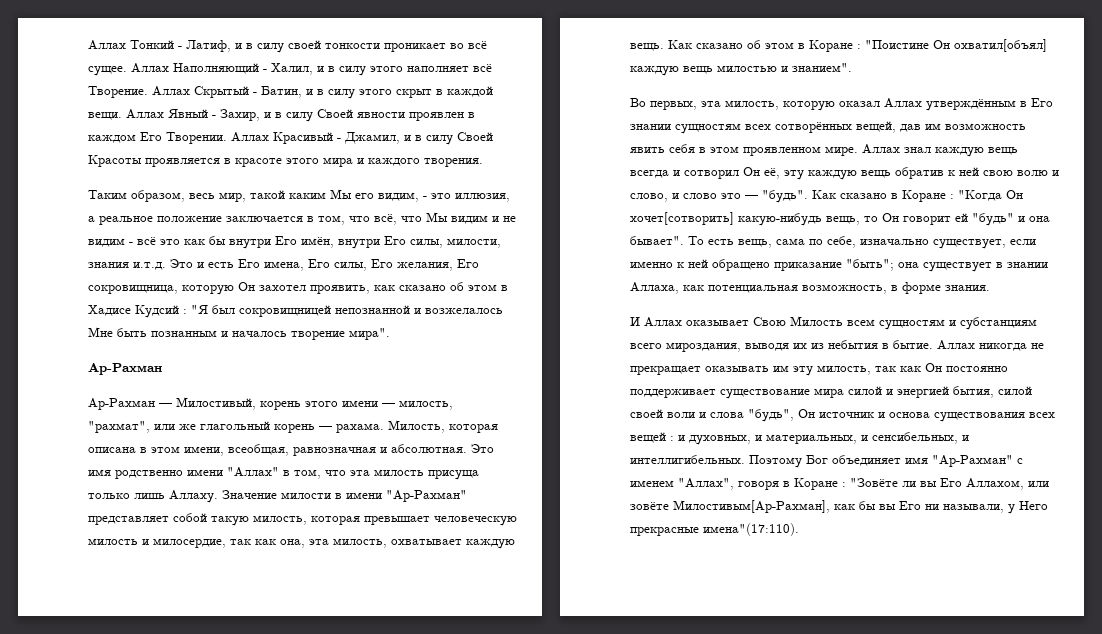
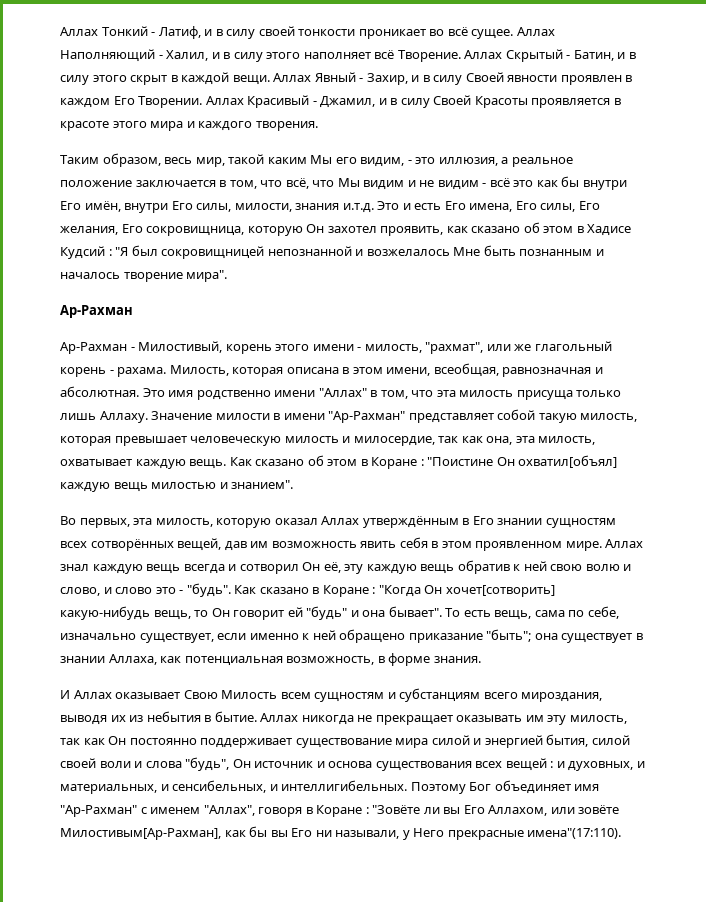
- Ар-Рахман — Милостивый, корень этого имени — милость, "рахмат", или же глагольный корень — рахама.
+ Ар-Рахман - Милостивый, корень этого имени - милость, "рахмат", или же глагольный корень - рахама.
- Аллах знал каждую вещь всегда и сотворил Он её, эту каждую вещь обратив к ней свою волю и слово, и слово это — "будь".
+ Аллах знал каждую вещь всегда и сотворил Он её, эту каждую вещь обратив к ней свою волю и слово, и слово это - "будь".

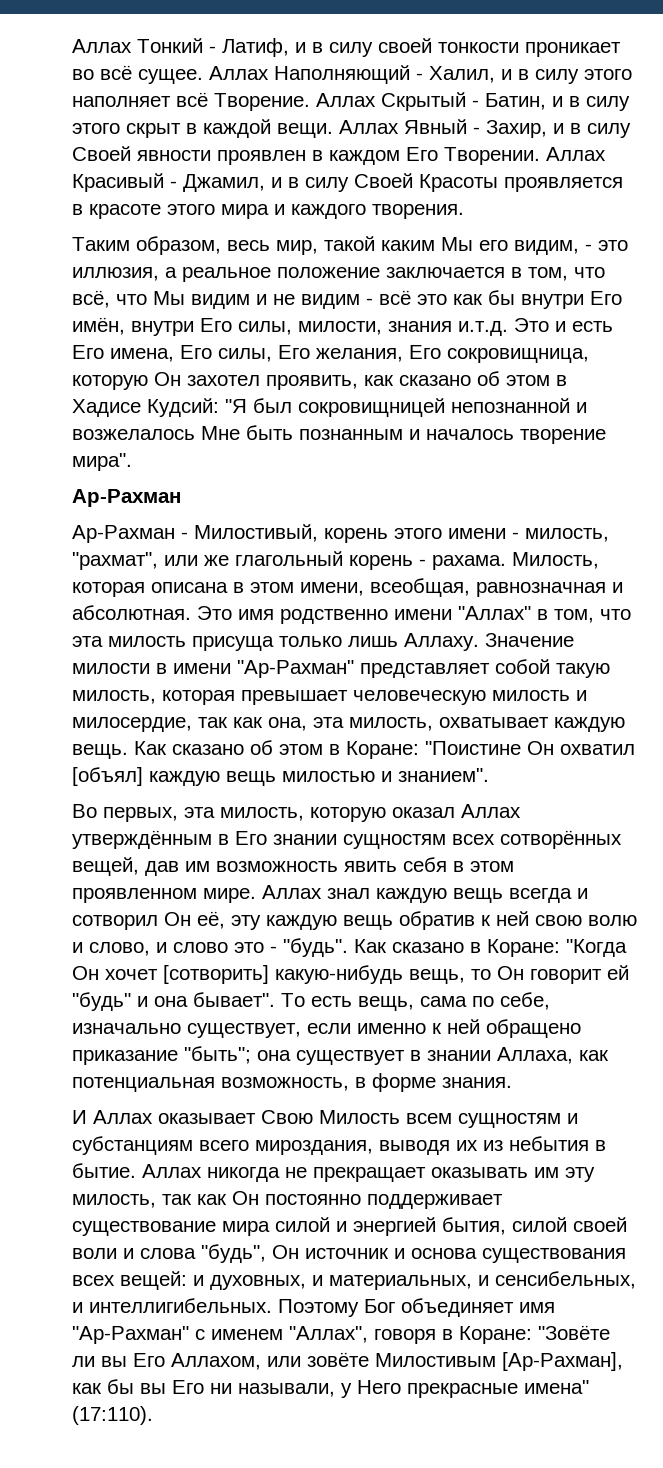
- Таким образом, весь мир, такой каким Мы его видим, - это иллюзия, а реальное положение заключается в том, что всё, что Мы видим и не видим - всё это как бы внутри Его имён, внутри Его силы, милости, знания и.т.д. Это и есть Его имена, Его силы, Его желания, Его сокровищница, которую Он захотел проявить, как сказано об этом в Хадисе Кудсий :
+ Таким образом, весь мир, такой каким Мы его видим, - это иллюзия, а реальное положение заключается в том, что всё, что Мы видим и не видим - всё это как бы внутри Его имён, внутри Его силы, милости, знания и.т.д. Это и есть Его имена, Его силы, Его желания, Его сокровищница, которую Он захотел проявить, как сказано об этом в Хадисе Кудсий:
- Как сказано об этом в Коране : "Поистине Он охватил[объял] каждую вещь милостью и знанием".
+ Как сказано об этом в Коране: "Поистине Он охватил [объял] каждую вещь милостью и знанием".
- Как сказано в Коране : "Когда Он хочет[сотворить] какую-нибудь вещь, то Он говорит ей "будь" и она бывает".
+ Как сказано в Коране: "Когда Он хочет [сотворить] какую-нибудь вещь, то Он говорит ей "будь" и она бывает".
- Аллах никогда не прекращает оказывать им эту милость, так как Он постоянно поддерживает существование мира силой и энергией бытия, силой своей воли и слова "будь", Он источник и основа существования всех вещей : и духовных, и материальных, и сенсибельных, и интеллигибельных.
+ Аллах никогда не прекращает оказывать им эту милость, так как Он постоянно поддерживает существование мира силой и энергией бытия, силой своей воли и слова "будь", Он источник и основа существования всех вещей: и духовных, и материальных, и сенсибельных, и интеллигибельных.
- Поэтому Бог объединяет имя "Ар-Рахман" с именем "Аллах", говоря в Коране : "Зовёте ли вы Его Аллахом, или зовёте Милостивым[Ар-Рахман], как бы вы Его ни называли, у Него прекрасные имена"(17:110).
+ Поэтому Бог объединяет имя "Ар-Рахман" с именем "Аллах", говоря в Коране: "Зовёте ли вы Его Аллахом, или зовёте Милостивым [Ар-Рахман], как бы вы Его ни называли, у Него прекрасные имена" (17:110).

